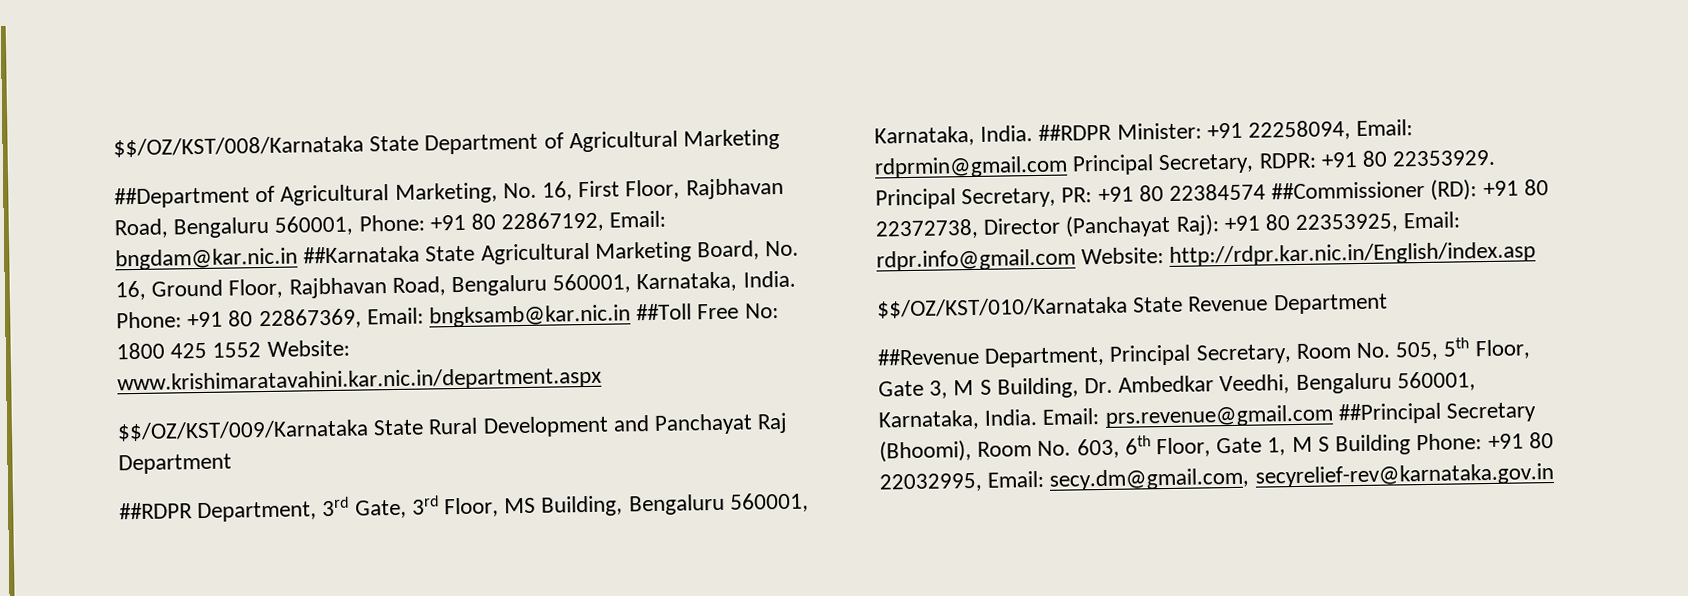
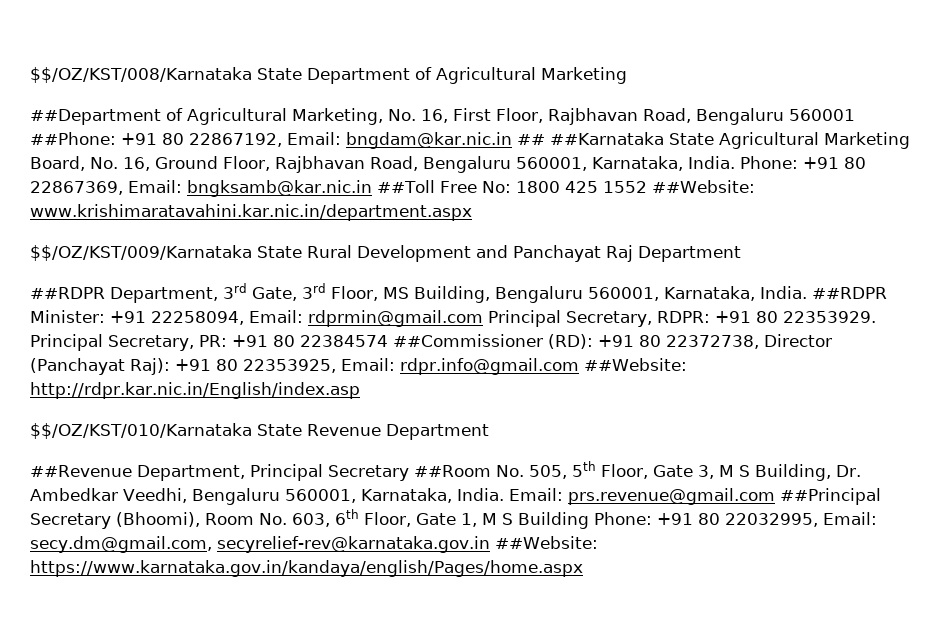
- ##Department of Agricultural Marketing, No. 16, First Floor, Rajbhavan Road, Bengaluru 560001, Phone: +91 80 22867192, Email: bngdam@kar.nic.in ##Karnataka State Agricultural Marketing Board, No. 16, Ground Floor, Rajbhavan Road, Bengaluru 560001, Karnataka, India.
+ ##Department of Agricultural Marketing, No. 16, First Floor, Rajbhavan Road, Bengaluru 560001 ##Phone: +91 80 22867192, Email: bngdam@kar.nic.in ## ##Karnataka State Agricultural Marketing Board, No. 16, Ground Floor, Rajbhavan Road, Bengaluru 560001, Karnataka, India.
- Phone: +91 80 22867369, Email: bngksamb@kar.nic.in ##Toll Free No: 1800 425 1552 Website: www.krishimaratavahini.kar.nic.in/department.aspx
+ Phone: +91 80 22867369, Email: bngksamb@kar.nic.in ##Toll Free No: 1800 425 1552 ##Website: www.krishimaratavahini.kar.nic.in/department.aspx
- Principal Secretary, PR: +91 80 22384574 ##Commissioner (RD): +91 80 22372738, Director (Panchayat Raj): +91 80 22353925, Email: rdpr.info@gmail.com Website: http://rdpr.kar.nic.in/English/index.asp
+ Principal Secretary, PR: +91 80 22384574 ##Commissioner (RD): +91 80 22372738, Director (Panchayat Raj): +91 80 22353925, Email: rdpr.info@gmail.com ##Website: http://rdpr.kar.nic.in/English/index.asp
- ##Revenue Department, Principal Secretary, Room No. 505, 5th Floor, Gate 3, M S Building, Dr. Ambedkar Veedhi, Bengaluru 560001, Karnataka, India.
+ ##Revenue Department, Principal Secretary ##Room No. 505, 5th Floor, Gate 3, M S Building, Dr. Ambedkar Veedhi, Bengaluru 560001, Karnataka, India.
- Email: prs.revenue@gmail.com ##Principal Secretary (Bhoomi), Room No. 603, 6th Floor, Gate 1, M S Building Phone: +91 80 22032995, Email: secy.dm@gmail.com, secyrelief-rev@karnataka.gov.in
+ Email: prs.revenue@gmail.com ##Principal Secretary (Bhoomi), Room No. 603, 6th Floor, Gate 1, M S Building Phone: +91 80 22032995, Email: secy.dm@gmail.com, secyrelief-rev@karnataka.gov.in ##Website: https://www.karnataka.gov.in/kandaya/english/Pages/home.aspx

